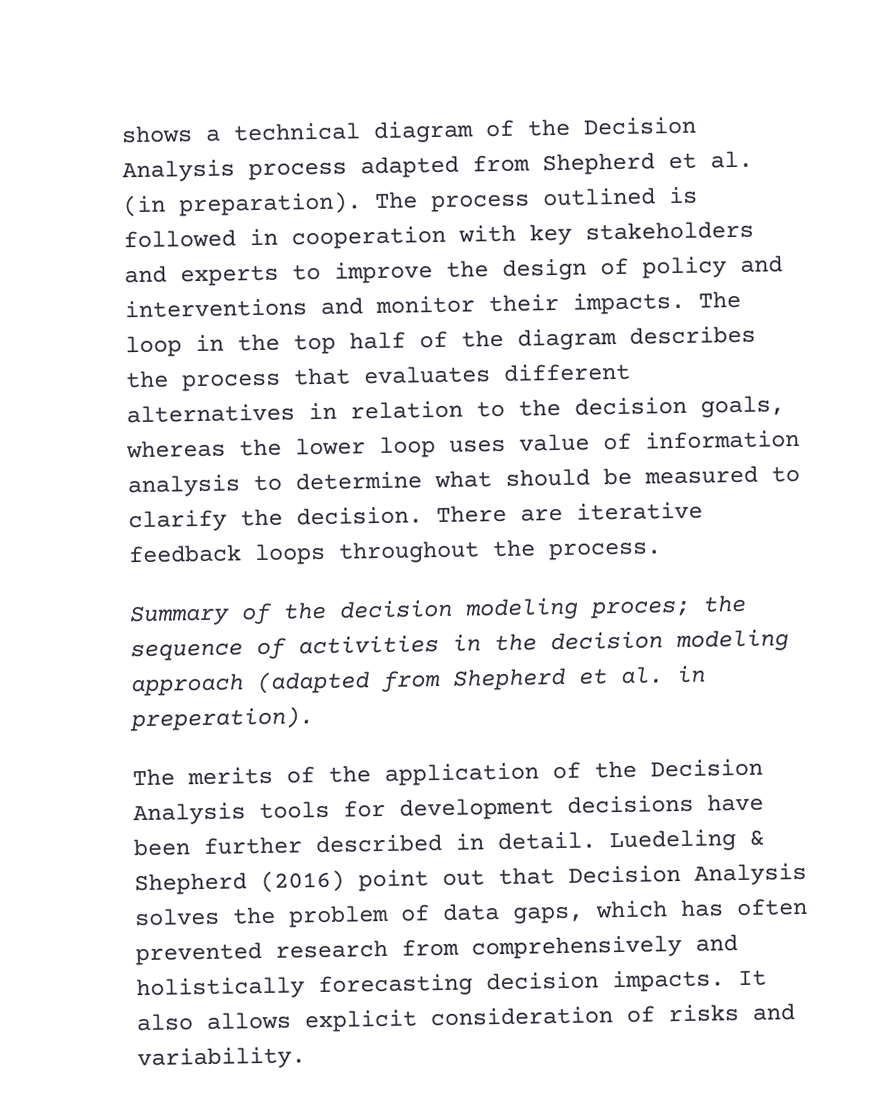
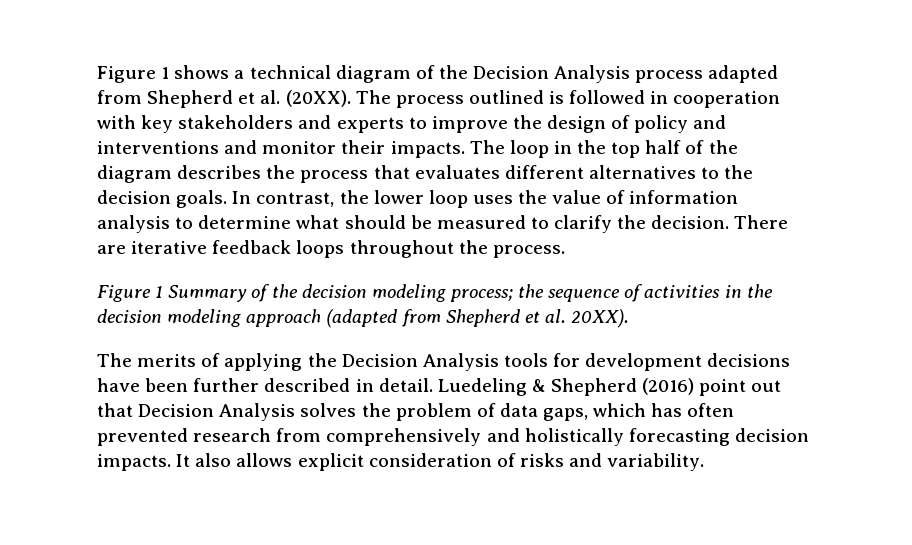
- shows a technical diagram of the Decision Analysis process adapted from Shepherd et al. (in preparation).
+ Figure 1 shows a technical diagram of the Decision Analysis process adapted from Shepherd et al. (20XX).
- The loop in the top half of the diagram describes the process that evaluates different alternatives in relation to the decision goals, whereas the lower loop uses value of information analysis to determine what should be measured to clarify the decision.
+ The loop in the top half of the diagram describes the process that evaluates different alternatives to the decision goals. In contrast, the lower loop uses the value of information analysis to determine what should be measured to clarify the decision.
- Summary of the decision modeling proces; the sequence of activities in the decision modeling approach (adapted from Shepherd et al. in preperation).
+ Figure 1 Summary of the decision modeling process; the sequence of activities in the decision modeling approach (adapted from Shepherd et al. 20XX).
- The merits of the application of the Decision Analysis tools for development decisions have been further described in detail.
+ The merits of applying the Decision Analysis tools for development decisions have been further described in detail.

